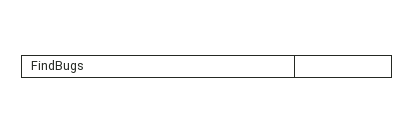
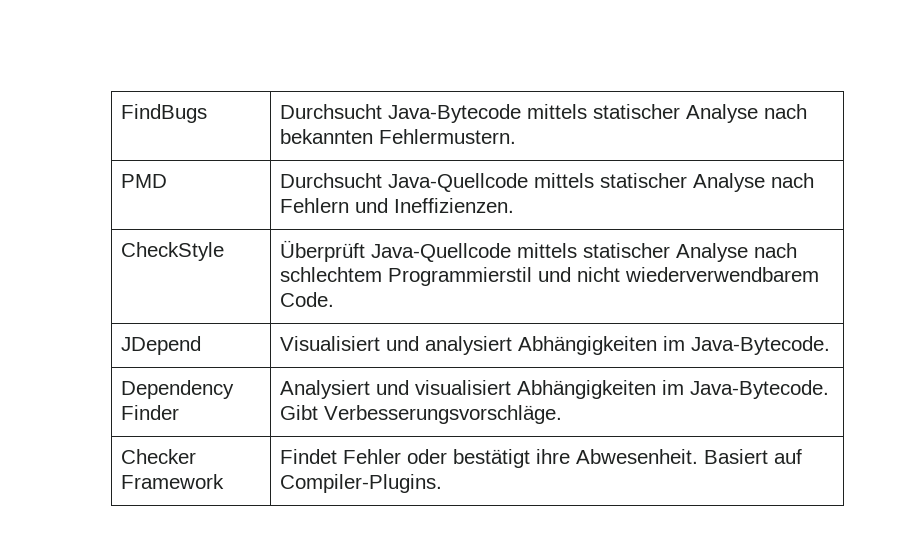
- FindBugs |
+ FindBugs | Durchsucht Java-Bytecode mittels statischer Analyse nach bekannten Fehlermustern.
+ PMD | Durchsucht Java-Quellcode mittels statischer Analyse nach Fehlern und Ineffizienzen.
+ CheckStyle | Überprüft Java-Quellcode mittels statischer Analyse nach schlechtem Programmierstil und nicht wiederverwendbarem Code.
+ JDepend | Visualisiert und analysiert Abhängigkeiten im Java-Bytecode.
+ Dependency Finder | Analysiert und visualisiert Abhängigkeiten im Java-Bytecode. Gibt Verbesserungsvorschläge.
+ Checker Framework | Findet Fehler oder bestätigt ihre Abwesenheit. Basiert auf Compiler-Plugins.

